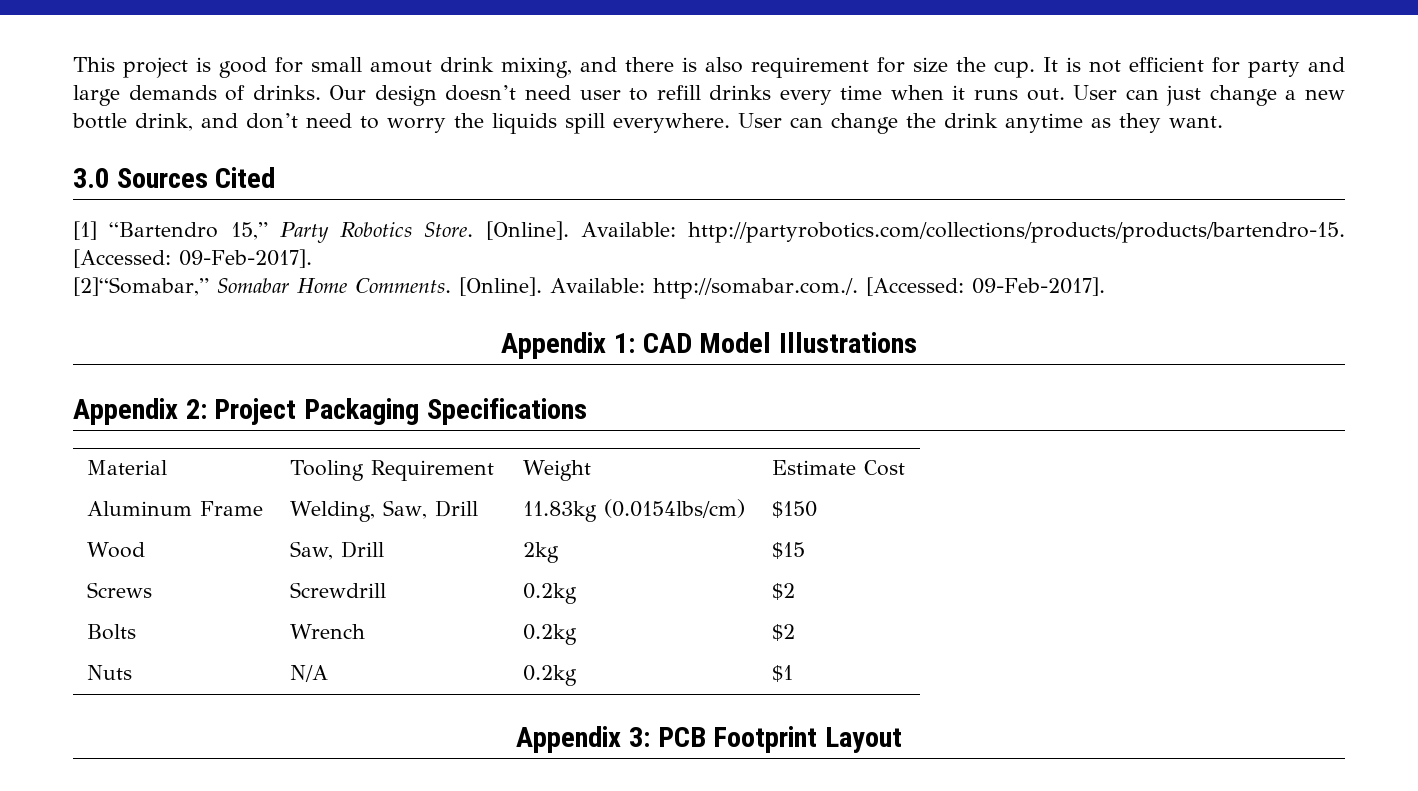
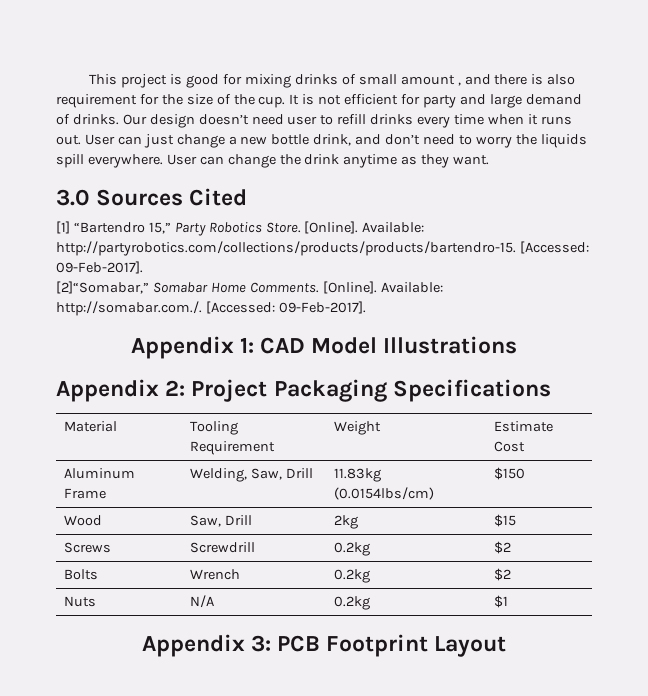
- This project is good for small amout drink mixing, and there is also requirement for size the cup.
+ This project is good for mixing drinks of small amount , and there is also requirement for the size of the cup.
- It is not efficient for party and large demands of drinks.
+ It is not efficient for party and large demand of drinks.

